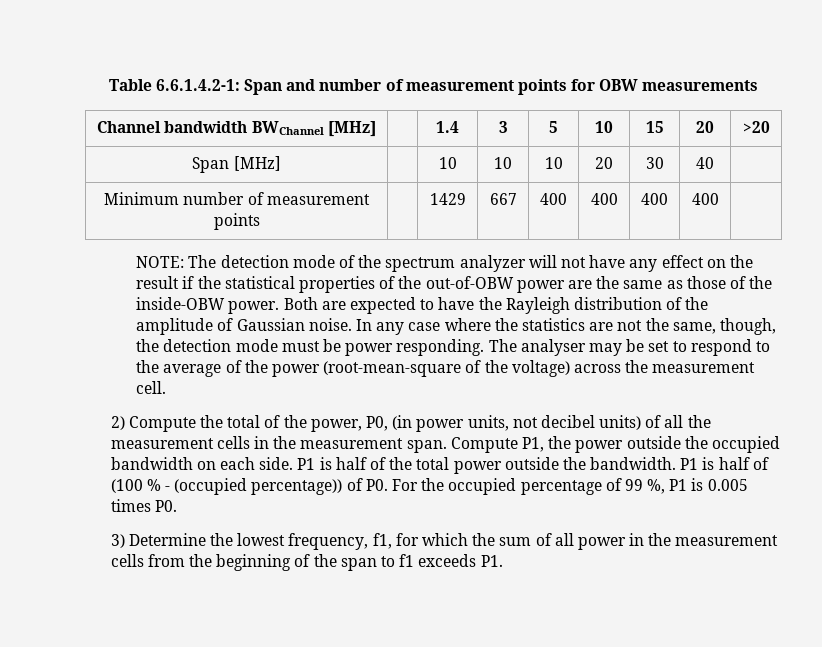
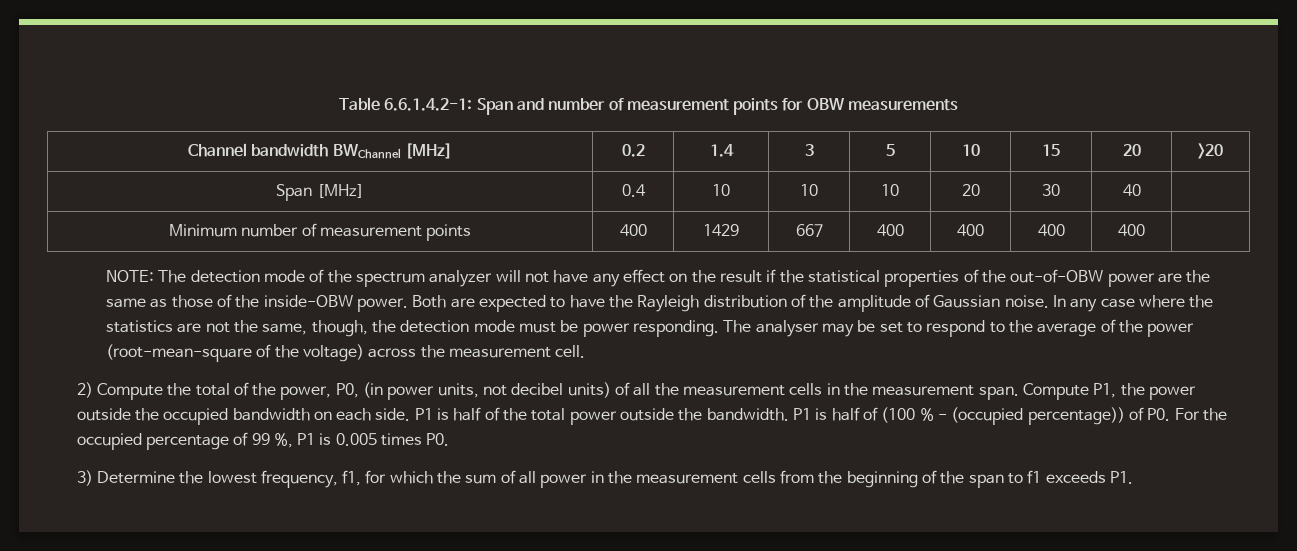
- Channel bandwidth BWChannel [MHz] | | 1.4 | 3 | 5 | 10 | 15 | 20 | >20
+ Channel bandwidth BWChannel [MHz] | 0.2 | 1.4 | 3 | 5 | 10 | 15 | 20 | >20
- Span [MHz] | | 10 | 10 | 10 | 20 | 30 | 40 |
+ Span [MHz] | 0.4 | 10 | 10 | 10 | 20 | 30 | 40 |
- Minimum number of measurement points | | 1429 | 667 | 400 | 400 | 400 | 400 |
+ Minimum number of measurement points | 400 | 1429 | 667 | 400 | 400 | 400 | 400 |

